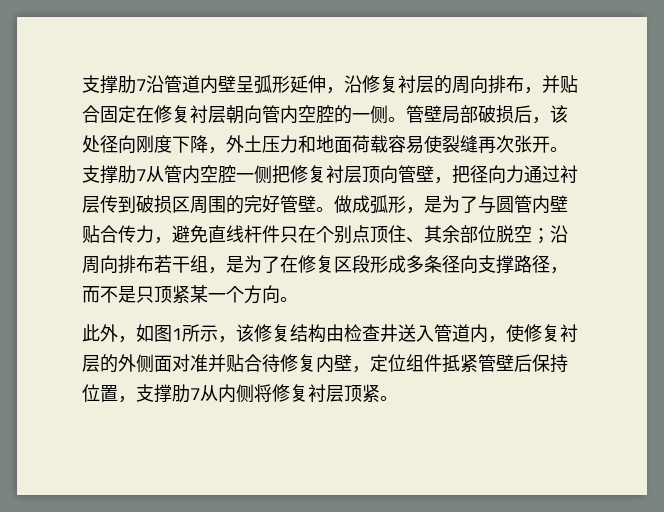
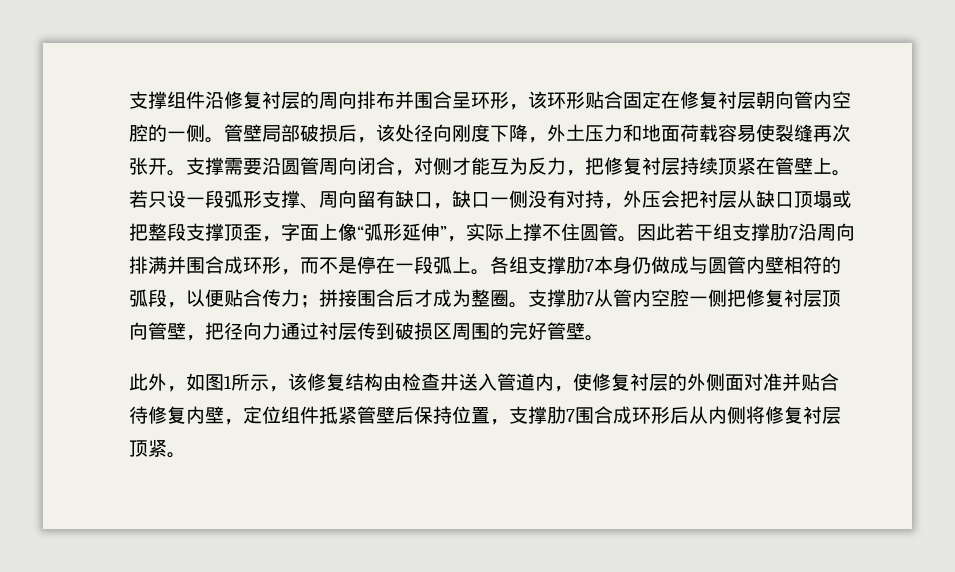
- 支撑肋7沿管道内壁呈弧形延伸，沿修复衬层的周向排布，并贴合固定在修复衬层朝向管内空腔的一侧。
+ 支撑组件沿修复衬层的周向排布并围合呈环形，该环形贴合固定在修复衬层朝向管内空腔的一侧。
- 支撑肋7从管内空腔一侧把修复衬层顶向管壁，把径向力通过衬层传到破损区周围的完好管壁。做成弧形，是为了与圆管内壁贴合传力，避免直线杆件只在个别点顶住、其余部位脱空；沿周向排布若干组，是为了在修复区段形成多条径向支撑路径，而不是只顶紧某一个方向。
+ 支撑需要沿圆管周向闭合，对侧才能互为反力，把修复衬层持续顶紧在管壁上。若只设一段弧形支撑、周向留有缺口，缺口一侧没有对持，外压会把衬层从缺口顶塌或把整段支撑顶歪，字面上像“弧形延伸”，实际上撑不住圆管。因此若干组支撑肋7沿周向排满并围合成环形，而不是停在一段弧上。各组支撑肋7本身仍做成与圆管内壁相符的弧段，以便贴合传力；拼接围合后才成为整圈。支撑肋7从管内空腔一侧把修复衬层顶向管壁，把径向力通过衬层传到破损区周围的完好管壁。
- 此外，如图1所示，该修复结构由检查井送入管道内，使修复衬层的外侧面对准并贴合待修复内壁，定位组件抵紧管壁后保持位置，支撑肋7从内侧将修复衬层顶紧。
+ 此外，如图1所示，该修复结构由检查井送入管道内，使修复衬层的外侧面对准并贴合待修复内壁，定位组件抵紧管壁后保持位置，支撑肋7围合成环形后从内侧将修复衬层顶紧。

